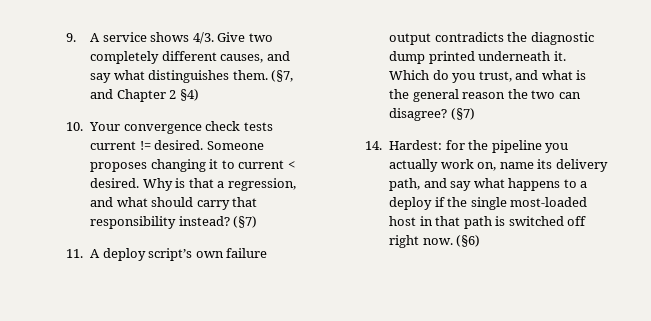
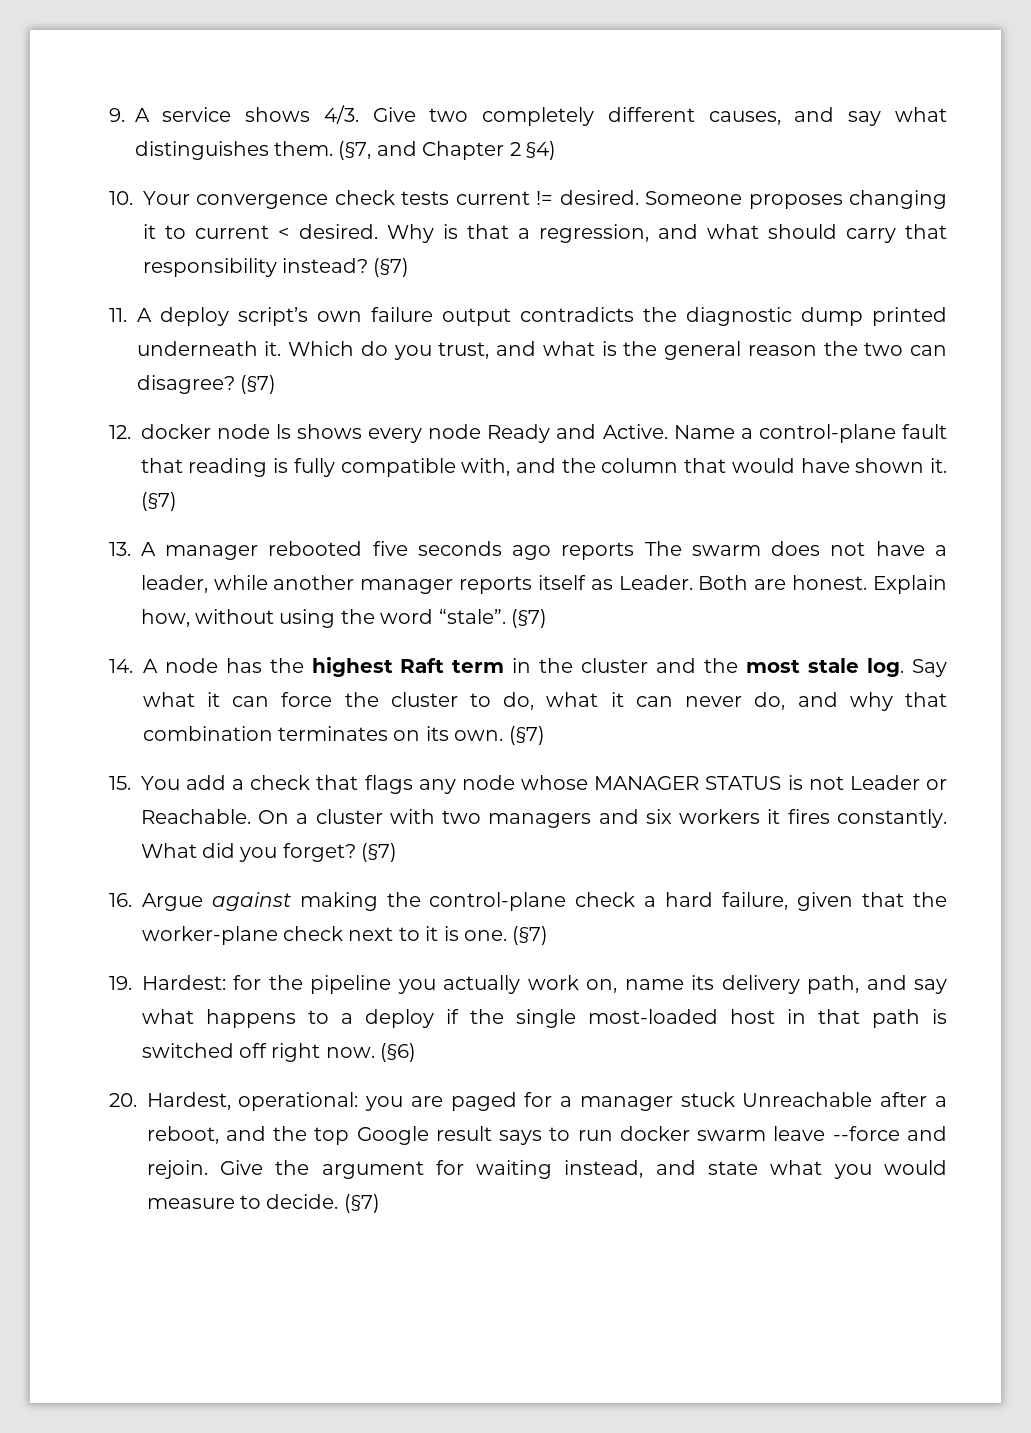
- 14. Hardest: for the pipeline you actually work on, name its delivery path, and say what happens to a deploy if the single most-loaded host in that path is switched off right now.
+ 12. docker node ls shows every node Ready and Active. Name a control-plane fault that reading is fully compatible with, and the column that would have shown it. (§7)
+ 13. A manager rebooted five seconds ago reports The swarm does not have a leader, while another manager reports itself as Leader. Both are honest. Explain how, without using the word “stale”. (§7)
+ 14. A node has the highest Raft term in the cluster and the most stale log. Say what it can force the cluster to do, what it can never do, and why that combination terminates on its own. (§7)
+ 15. You add a check that flags any node whose MANAGER STATUS is not Leader or Reachable. On a cluster with two managers and six workers it fires constantly. What did you forget? (§7)
+ 16. Argue against making the control-plane check a hard failure, given that the worker-plane check next to it is one. (§7)
+ 19. Hardest: for the pipeline you actually work on, name its delivery path, and say what happens to a deploy if the single most-loaded host in that path is switched off right now.
+ 20. Hardest, operational: you are paged for a manager stuck Unreachable after a reboot, and the top Google result says to run docker swarm leave --force and rejoin. Give the argument for waiting instead, and state what you would measure to decide. (§7)

